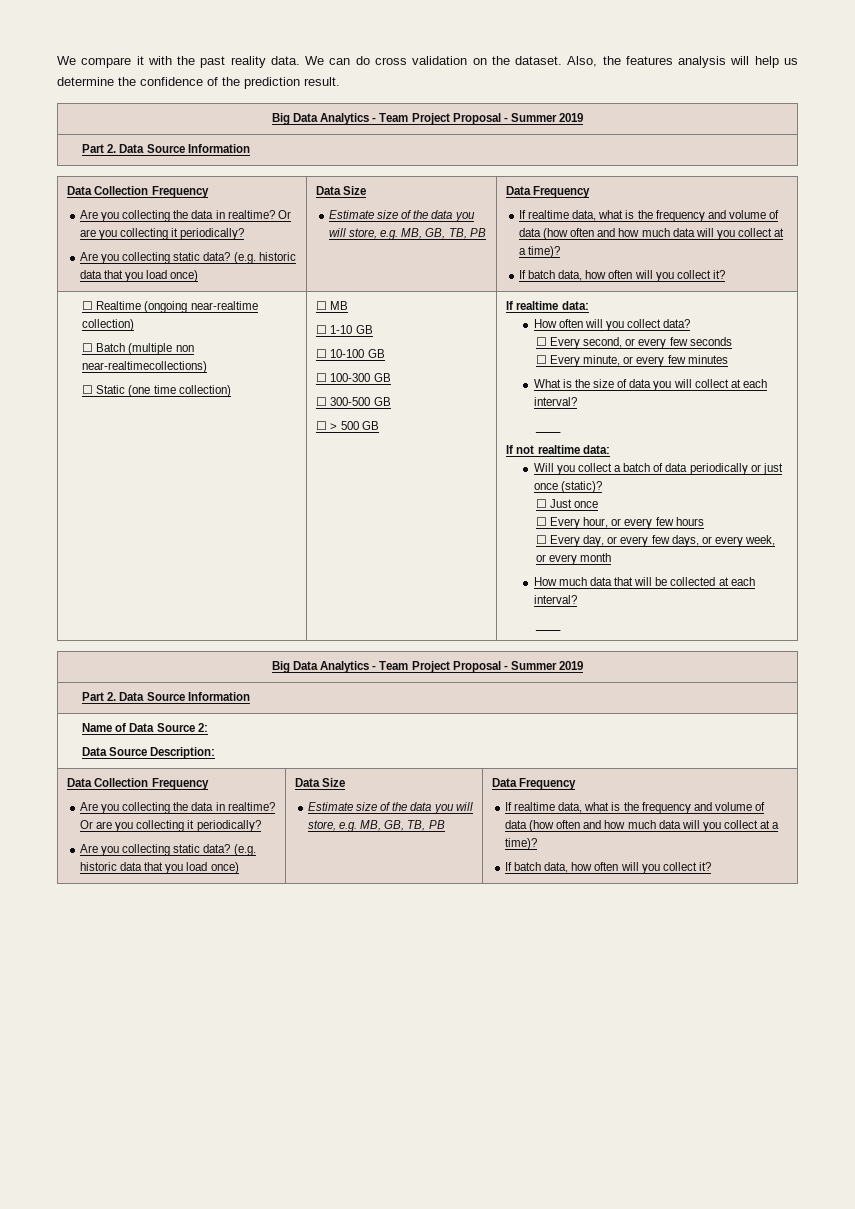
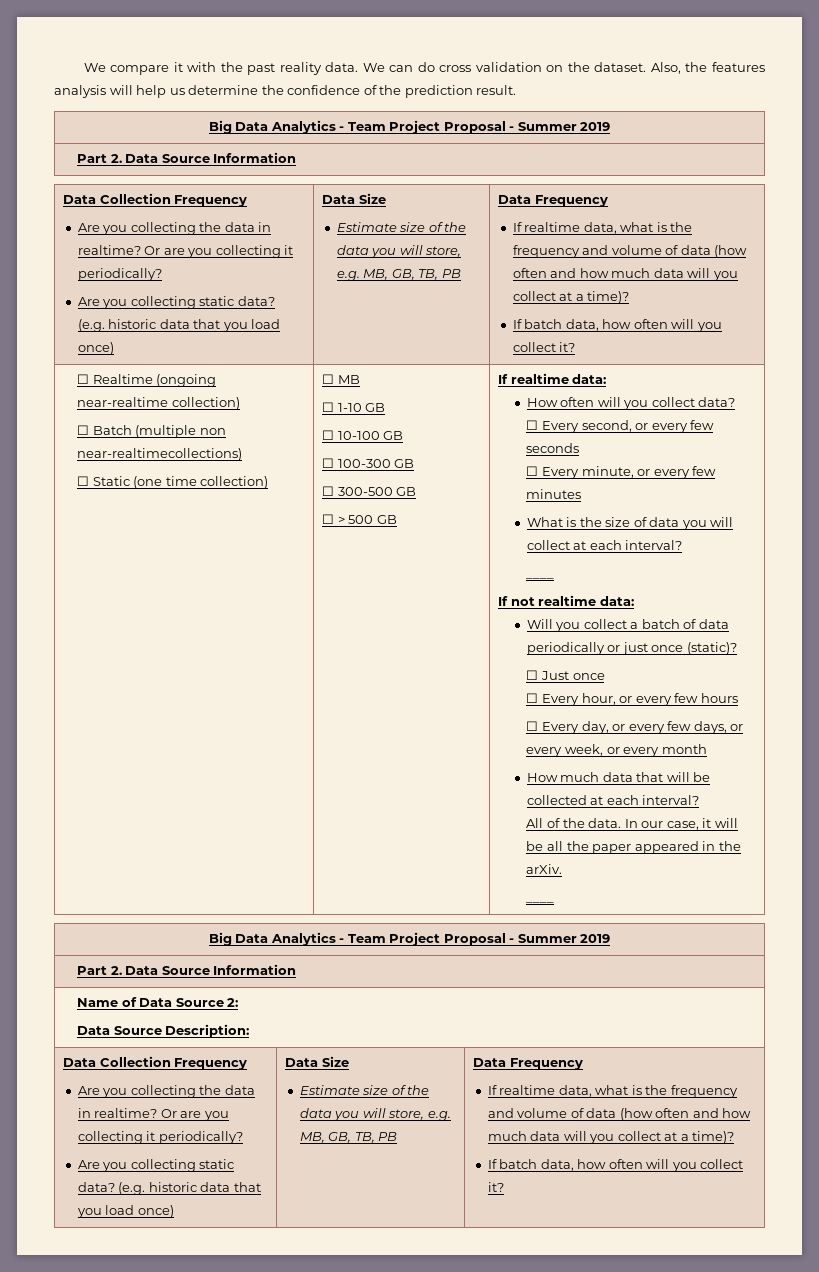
+ All of the data. In our case, it will be all the paper appeared in the arXiv.

